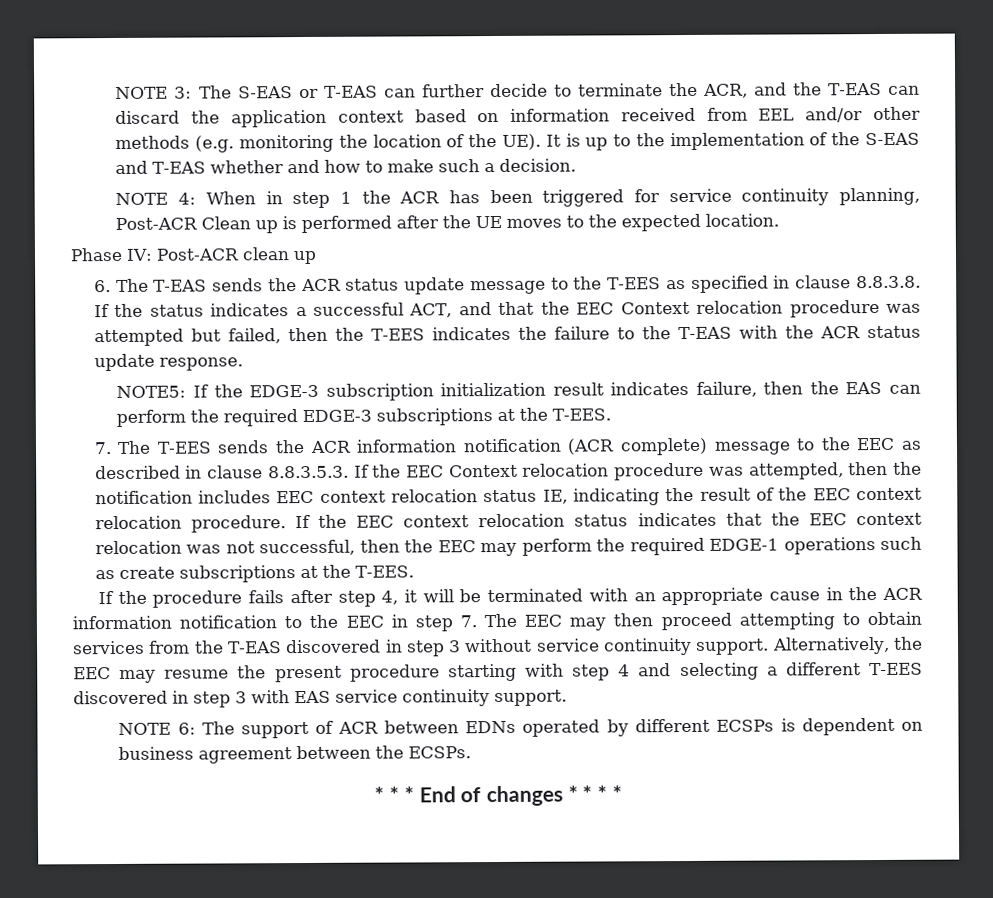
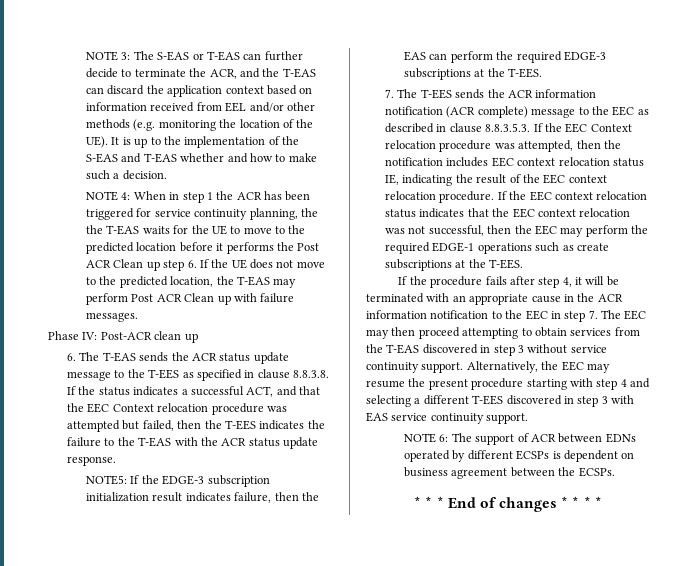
- NOTE 4: When in step 1 the ACR has been triggered for service continuity planning, Post-ACR Clean up is performed after the UE moves to the expected location.
+ NOTE 4: When in step 1 the ACR has been triggered for service continuity planning, the the T-EAS waits for the UE to move to the predicted location before it performs the Post ACR Clean up step 6. If the UE does not move to the predicted location, the T-EAS may perform Post ACR Clean up with failure messages.

